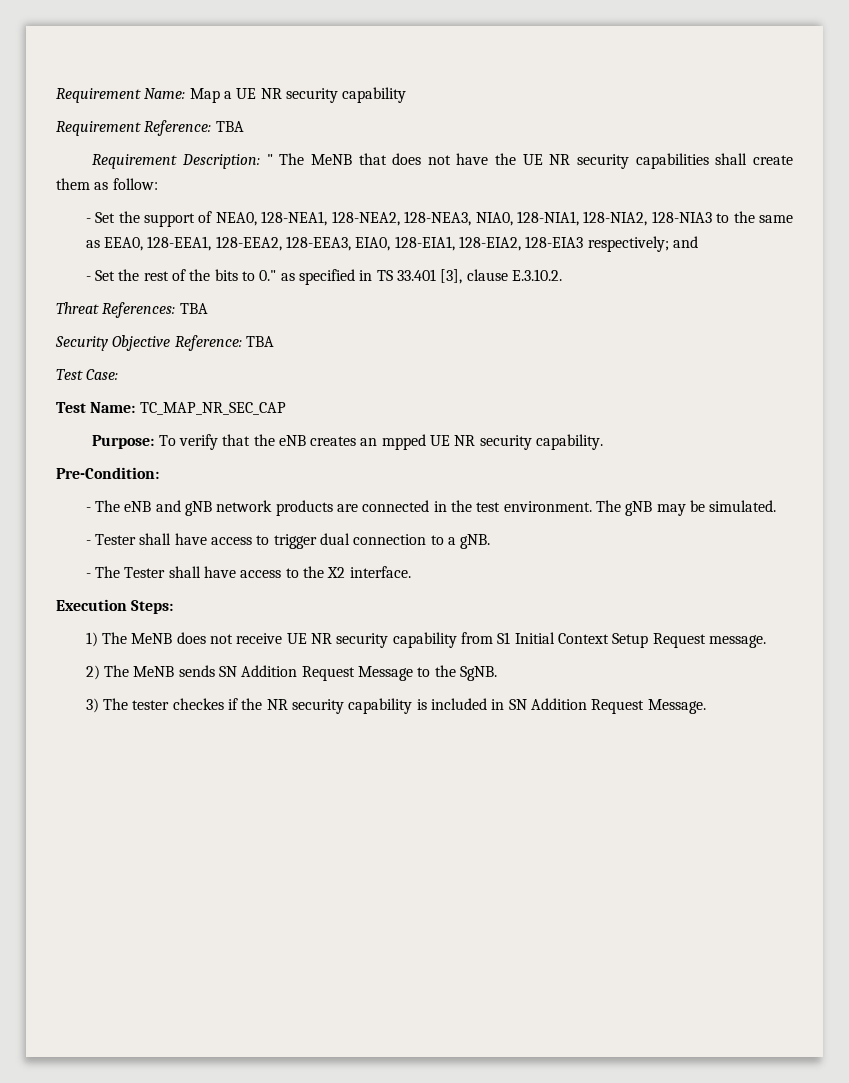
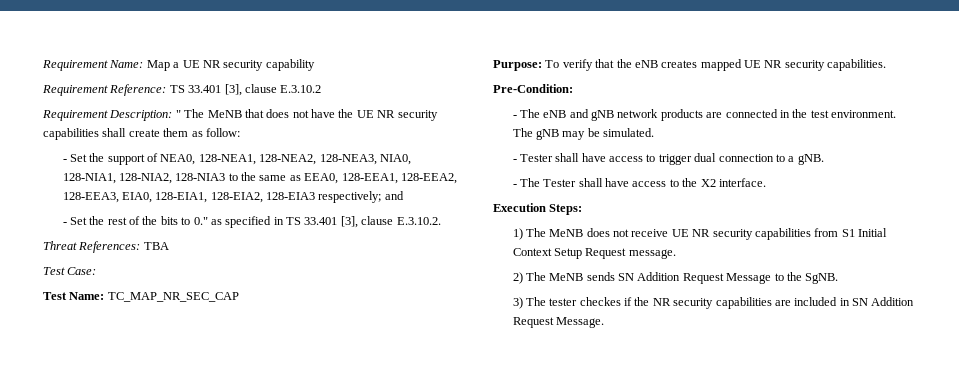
- Requirement Reference: TBA
+ Requirement Reference: TS 33.401 [3], clause E.3.10.2
- Security Objective Reference: TBA
- Purpose: To verify that the eNB creates an mpped UE NR security capability.
+ Purpose: To verify that the eNB creates mapped UE NR security capabilities.
- 1) The MeNB does not receive UE NR security capability from S1 Initial Context Setup Request message.
+ 1) The MeNB does not receive UE NR security capabilities from S1 Initial Context Setup Request message.
- 3) The tester checkes if the NR security capability is included in SN Addition Request Message.
+ 3) The tester checkes if the NR security capabilities are included in SN Addition Request Message.

